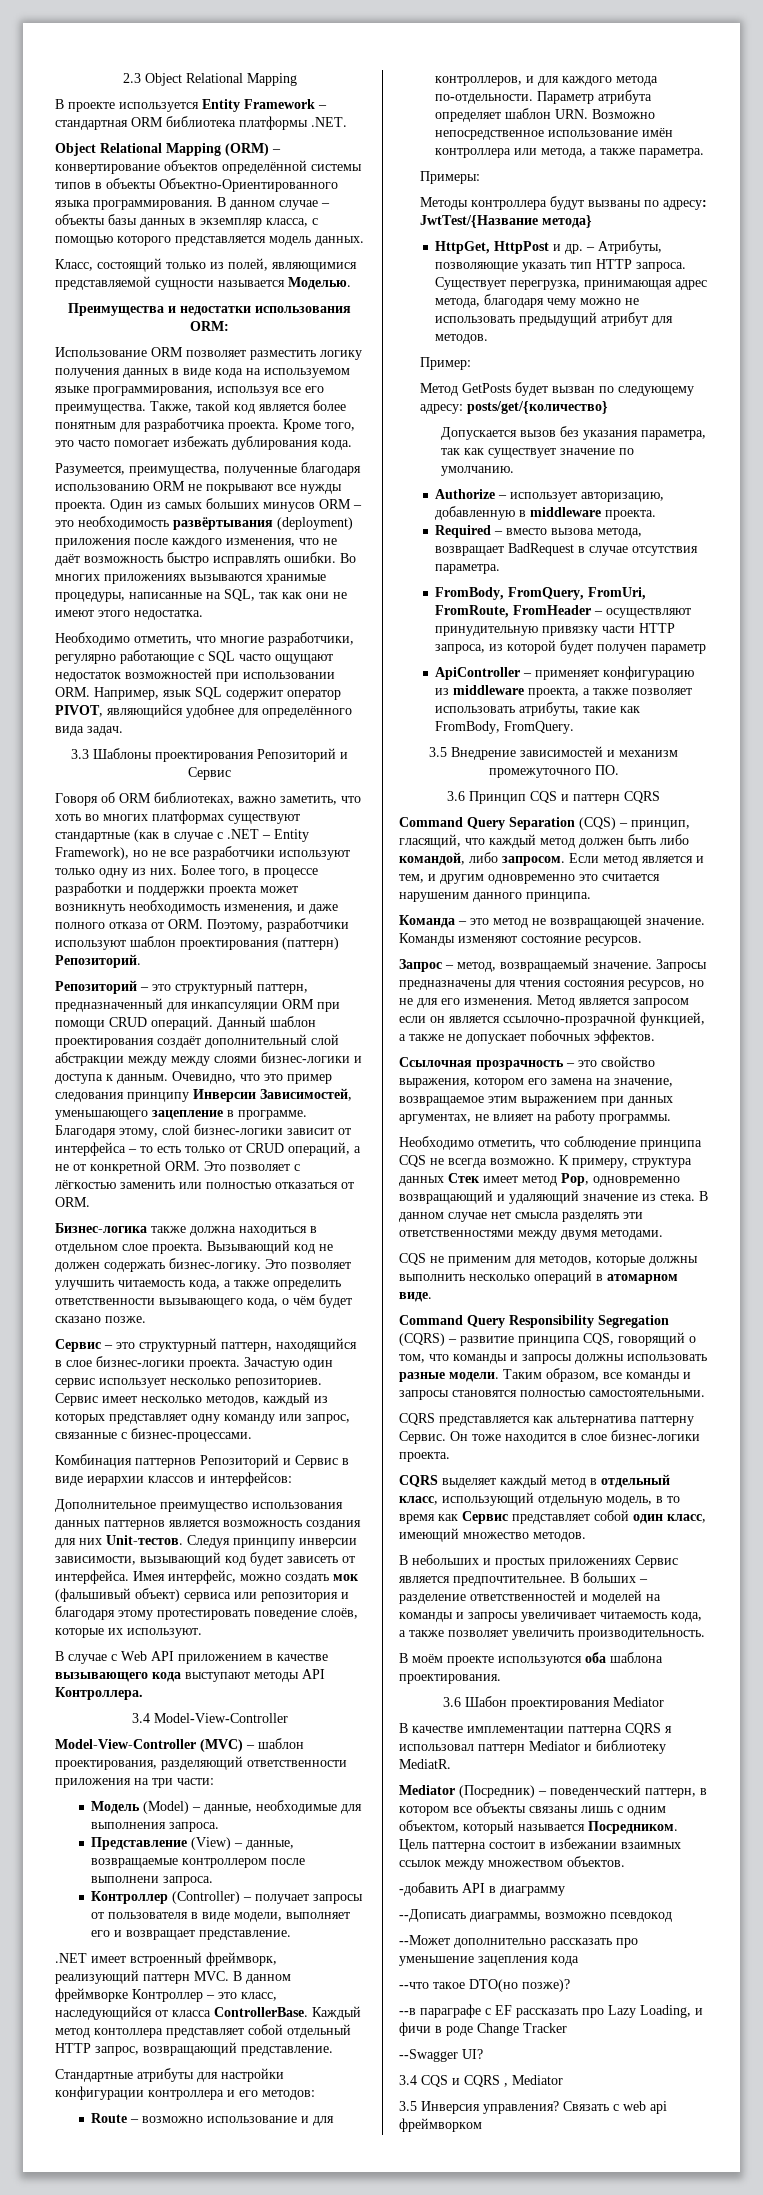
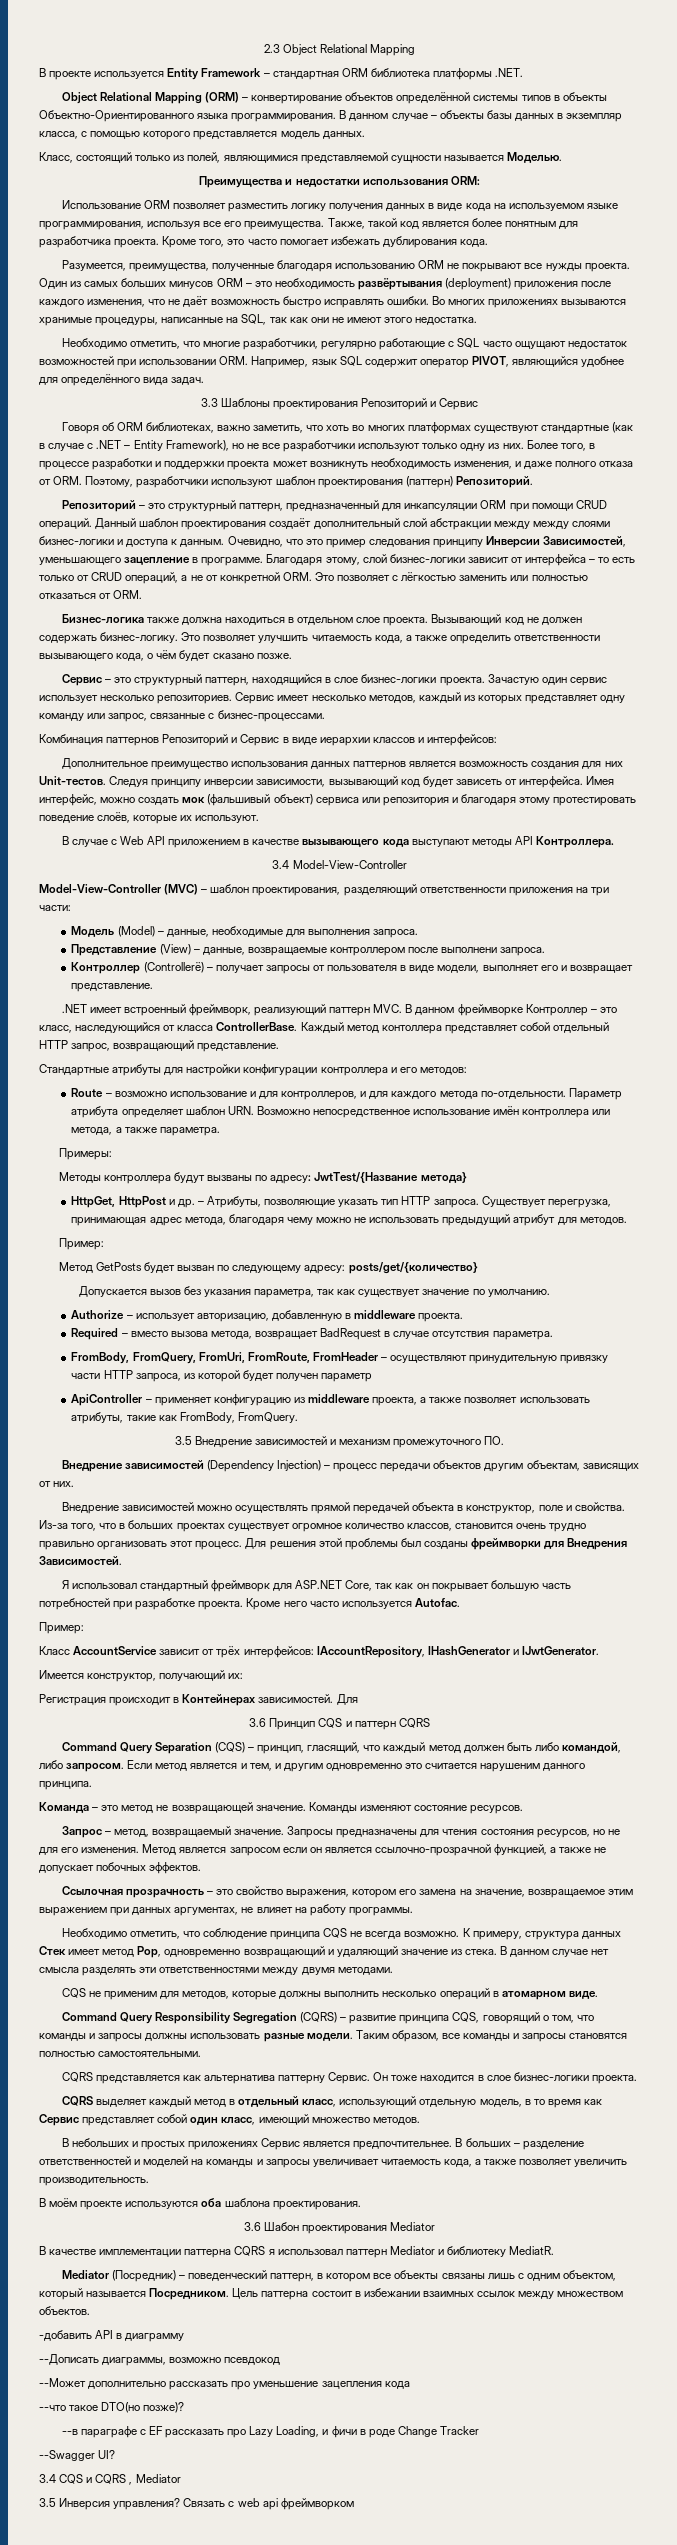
- Контроллер (Controller) – получает запросы от пользователя в виде модели, выполняет его и возвращает представление.
+ Контроллер (Controllerё) – получает запросы от пользователя в виде модели, выполняет его и возвращает представление.
+ Внедрение зависимостей (Dependency Injection) – процесс передачи объектов другим объектам, зависящих от них.
+ Внедрение зависимостей можно осуществлять прямой передачей объекта в конструктор, поле и свойства. Из-за того, что в больших проектах существует огромное количество классов, становится очень трудно правильно организовать этот процесс. Для решения этой проблемы был созданы фреймворки для Внедрения Зависимостей.
+ Я использовал стандартный фреймворк для ASP.NET Core, так как он покрывает большую часть потребностей при разработке проекта. Кроме него часто используется Autofac.
+ Пример:
+ Класс AccountService зависит от трёх интерфейсов: IAccountRepository, IHashGenerator и IJwtGenerator.
+ Имеется конструктор, получающий их:
+ Регистрация происходит в Контейнерах зависимостей. Для

